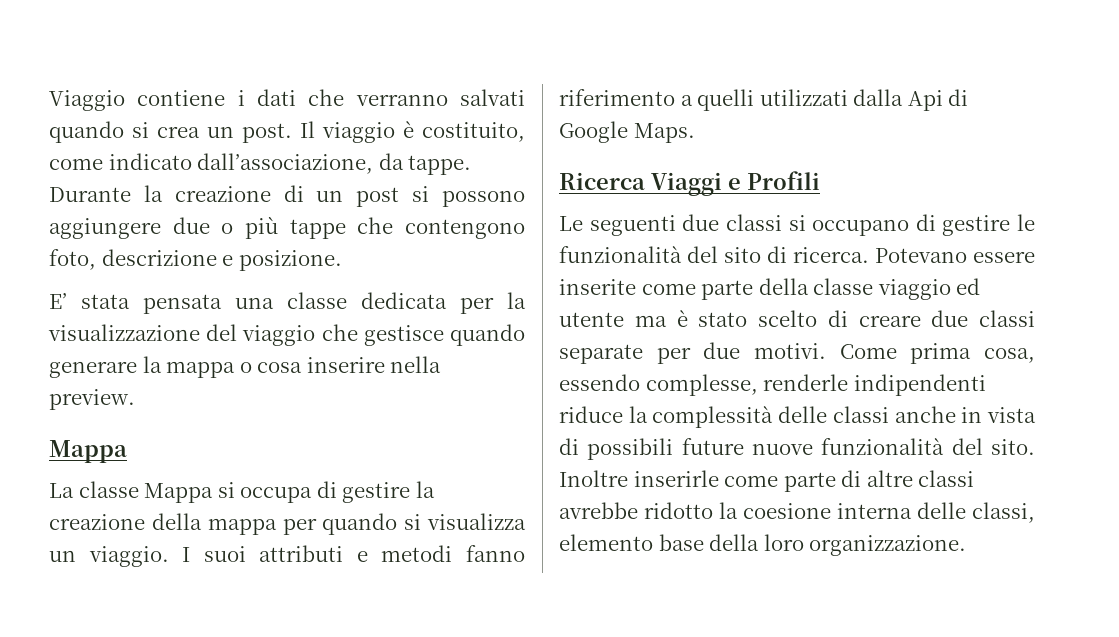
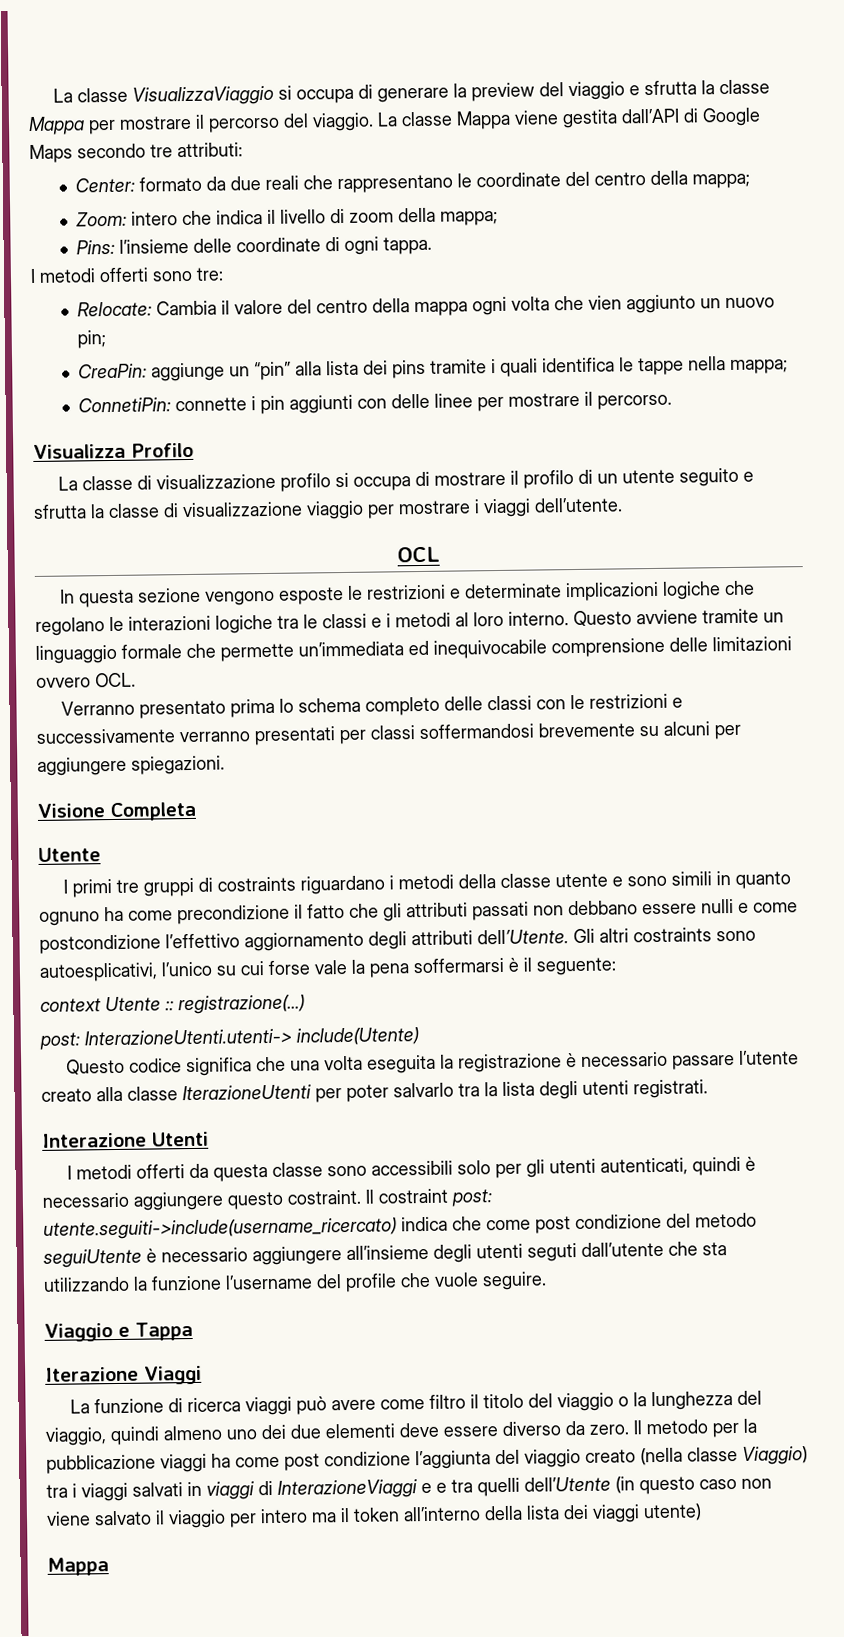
- Viaggio contiene i dati che verranno salvati quando si crea un post. Il viaggio è costituito, come indicato dall’associazione, da tappe. Durante la creazione di un post si possono aggiungere due o più tappe che contengono foto, descrizione e posizione.
- E’ stata pensata una classe dedicata per la visualizzazione del viaggio che gestisce quando generare la mappa o cosa inserire nella preview.
+ La classe VisualizzaViaggio si occupa di generare la preview del viaggio e sfrutta la classe Mappa per mostrare il percorso del viaggio. La classe Mappa viene gestita dall’API di Google Maps secondo tre attributi:
+ Center: formato da due reali che rappresentano le coordinate del centro della mappa;
+ Zoom: intero che indica il livello di zoom della mappa;
+ Pins: l’insieme delle coordinate di ogni tappa.
+ I metodi offerti sono tre:
+ Relocate: Cambia il valore del centro della mappa ogni volta che vien aggiunto un nuovo pin;
+ CreaPin: aggiunge un “pin” alla lista dei pins tramite i quali identifica le tappe nella mappa;
+ ConnetiPin: connette i pin aggiunti con delle linee per mostrare il percorso.
+ Visualizza Profilo
+ La classe di visualizzazione profilo si occupa di mostrare il profilo di un utente seguito e sfrutta la classe di visualizzazione viaggio per mostrare i viaggi dell’utente.
+ OCL
+ In questa sezione vengono esposte le restrizioni e determinate implicazioni logiche che regolano le interazioni logiche tra le classi e i metodi al loro interno. Questo avviene tramite un linguaggio formale che permette un’immediata ed inequivocabile comprensione delle limitazioni ovvero OCL.
+ Verranno presentato prima lo schema completo delle classi con le restrizioni e successivamente verranno presentati per classi soffermandosi brevemente su alcuni per aggiungere spiegazioni.
+ Visione Completa
+ Utente
+ I primi tre gruppi di costraints riguardano i metodi della classe utente e sono simili in quanto ognuno ha come precondizione il fatto che gli attributi passati non debbano essere nulli e come postcondizione l’effettivo aggiornamento degli attributi dell’Utente. Gli altri costraints sono autoesplicativi, l’unico su cui forse vale la pena soffermarsi è il seguente:
+ context Utente :: registrazione(…)
+ post: InterazioneUtenti.utenti-> include(Utente)
+ Questo codice significa che una volta eseguita la registrazione è necessario passare l’utente creato alla classe IterazioneUtenti per poter salvarlo tra la lista degli utenti registrati.
+ Interazione Utenti
+ I metodi offerti da questa classe sono accessibili solo per gli utenti autenticati, quindi è necessario aggiungere questo costraint. Il costraint post: utente.seguiti->include(username_ricercato) indica che come post condizione del metodo seguiUtente è necessario aggiungere all’insieme degli utenti seguti dall’utente che sta utilizzando la funzione l’username del profile che vuole seguire.
+ Viaggio e Tappa
+ Iterazione Viaggi
+ La funzione di ricerca viaggi può avere come filtro il titolo del viaggio o la lunghezza del viaggio, quindi almeno uno dei due elementi deve essere diverso da zero. Il metodo per la pubblicazione viaggi ha come post condizione l’aggiunta del viaggio creato (nella classe Viaggio) tra i viaggi salvati in viaggi di InterazioneViaggi e e tra quelli dell’Utente (in questo caso non viene salvato il viaggio per intero ma il token all’interno della lista dei viaggi utente)
  Mappa
- La classe Mappa si occupa di gestire la creazione della mappa per quando si visualizza un viaggio. I suoi attributi e metodi fanno riferimento a quelli utilizzati dalla Api di Google Maps.
- Ricerca Viaggi e Profili
- Le seguenti due classi si occupano di gestire le funzionalità del sito di ricerca. Potevano essere inserite come parte della classe viaggio ed utente ma è stato scelto di creare due classi separate per due motivi. Come prima cosa, essendo complesse, renderle indipendenti riduce la complessità delle classi anche in vista di possibili future nuove funzionalità del sito. Inoltre inserirle come parte di altre classi avrebbe ridotto la coesione interna delle classi, elemento base della loro organizzazione.

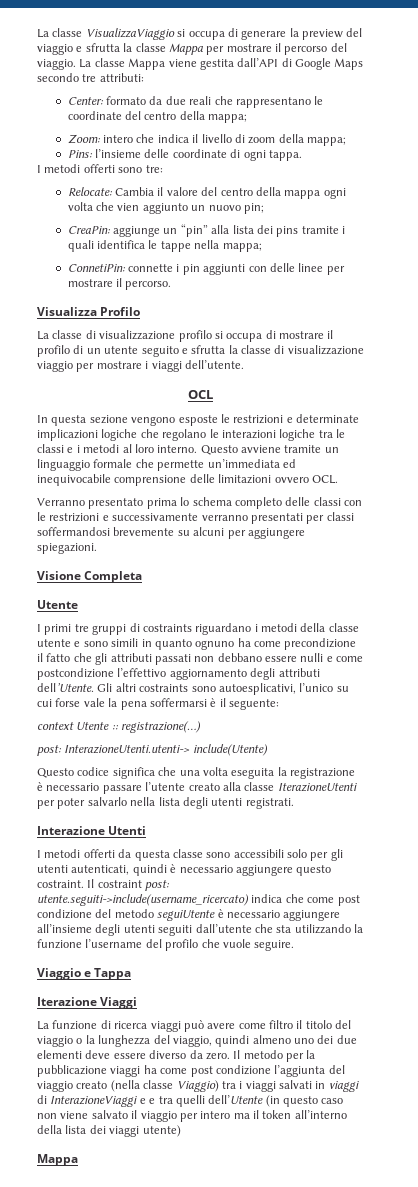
- Questo codice significa che una volta eseguita la registrazione è necessario passare l’utente creato alla classe IterazioneUtenti per poter salvarlo tra la lista degli utenti registrati.
+ Questo codice significa che una volta eseguita la registrazione è necessario passare l’utente creato alla classe IterazioneUtenti per poter salvarlo nella lista degli utenti registrati.
- Il costraint post: utente.seguiti->include(username_ricercato) indica che come post condizione del metodo seguiUtente è necessario aggiungere all’insieme degli utenti seguti dall’utente che sta utilizzando la funzione l’username del profile che vuole seguire.
+ Il costraint post: utente.seguiti->include(username_ricercato) indica che come post condizione del metodo seguiUtente è necessario aggiungere all’insieme degli utenti seguiti dall’utente che sta utilizzando la funzione l’username del profilo che vuole seguire.

